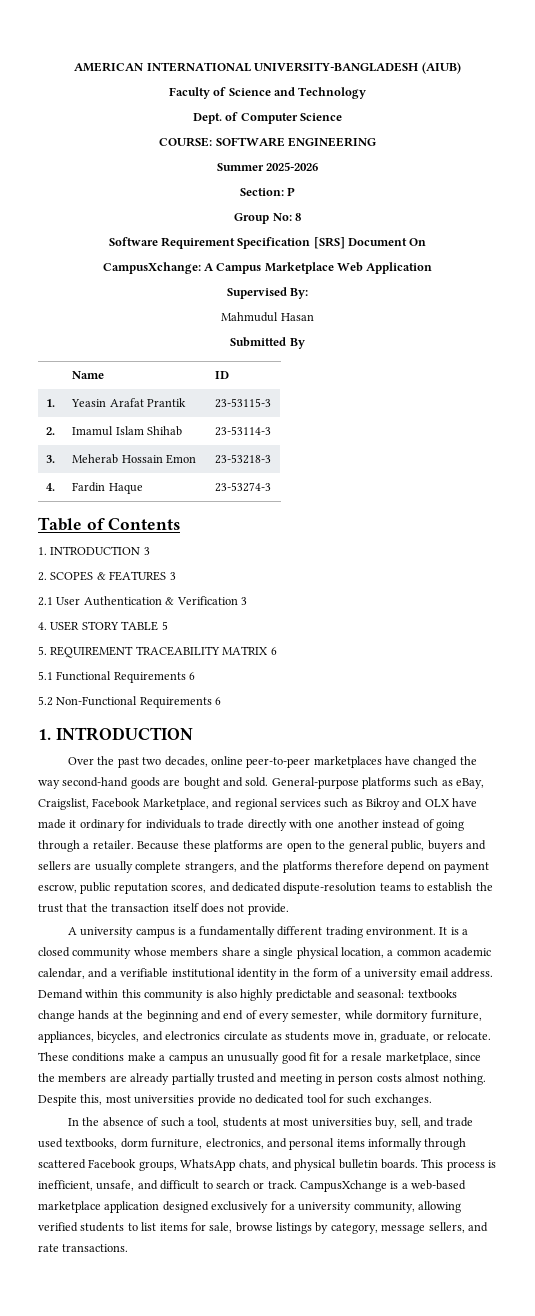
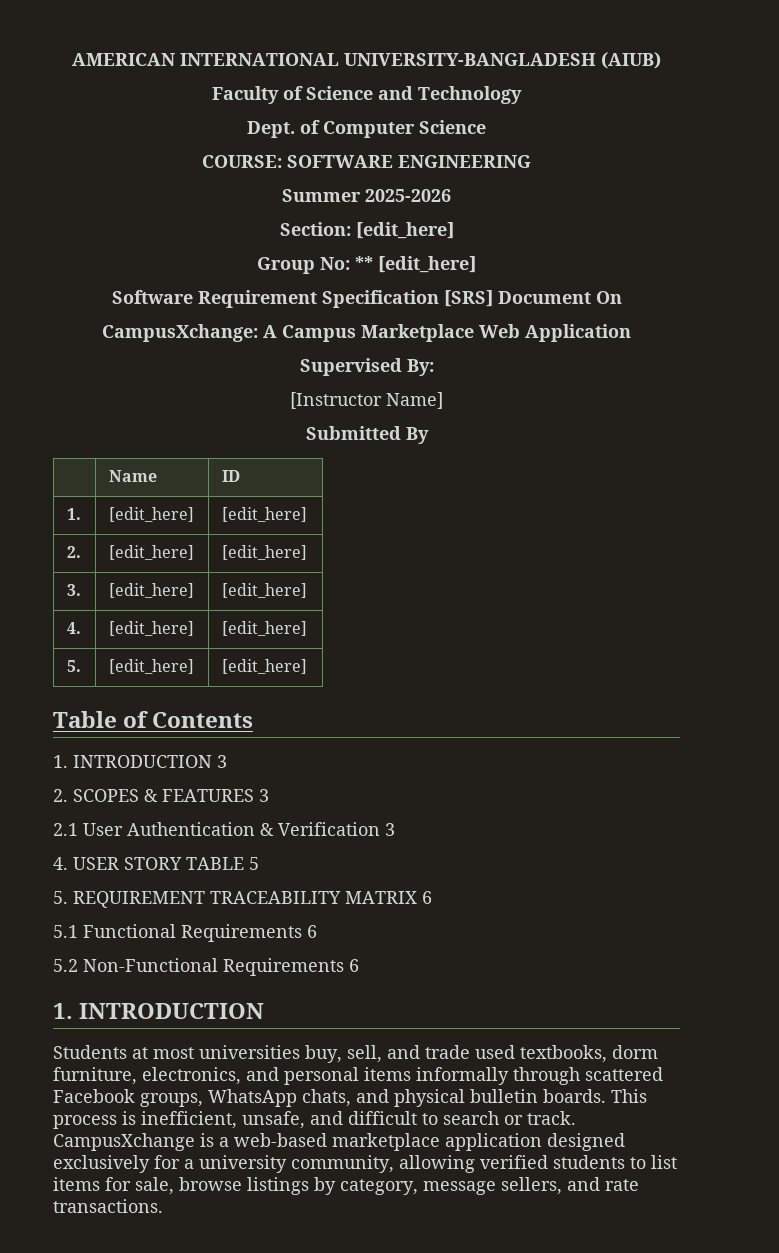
- Section: P
+ Section: [edit_here]
- Group No: 8
+ Group No: ** [edit_here]
- Mahmudul Hasan
+ [Instructor Name]
- 1. | Yeasin Arafat Prantik | 23-53115-3
- 2. | Imamul Islam Shihab | 23-53114-3
- 3. | Meherab Hossain Emon | 23-53218-3
- 4. | Fardin Haque | 23-53274-3
+ 1. | [edit_here] | [edit_here]
+ 2. | [edit_here] | [edit_here]
+ 3. | [edit_here] | [edit_here]
+ 4. | [edit_here] | [edit_here]
+ 5. | [edit_here] | [edit_here]
- Over the past two decades, online peer-to-peer marketplaces have changed the way second-hand goods are bought and sold. General-purpose platforms such as eBay, Craigslist, Facebook Marketplace, and regional services such as Bikroy and OLX have made it ordinary for individuals to trade directly with one another instead of going through a retailer. Because these platforms are open to the general public, buyers and sellers are usually complete strangers, and the platforms therefore depend on payment escrow, public reputation scores, and dedicated dispute-resolution teams to establish the trust that the transaction itself does not provide.
- A university campus is a fundamentally different trading environment. It is a closed community whose members share a single physical location, a common academic calendar, and a verifiable institutional identity in the form of a university email address. Demand within this community is also highly predictable and seasonal: textbooks change hands at the beginning and end of every semester, while dormitory furniture, appliances, bicycles, and electronics circulate as students move in, graduate, or relocate. These conditions make a campus an unusually good fit for a resale marketplace, since the members are already partially trusted and meeting in person costs almost nothing. Despite this, most universities provide no dedicated tool for such exchanges.
- In the absence of such a tool, students at most universities buy, sell, and trade used textbooks, dorm furniture, electronics, and personal items informally through scattered Facebook groups, WhatsApp chats, and physical bulletin boards.
+ Students at most universities buy, sell, and trade used textbooks, dorm furniture, electronics, and personal items informally through scattered Facebook groups, WhatsApp chats, and physical bulletin boards.

